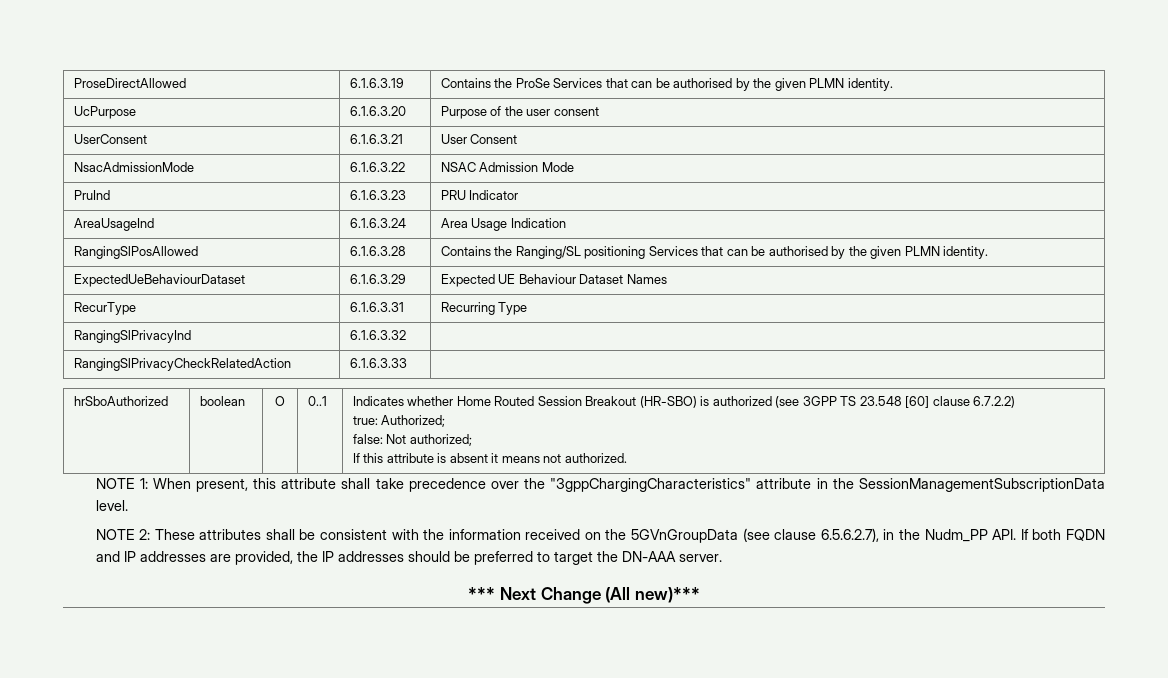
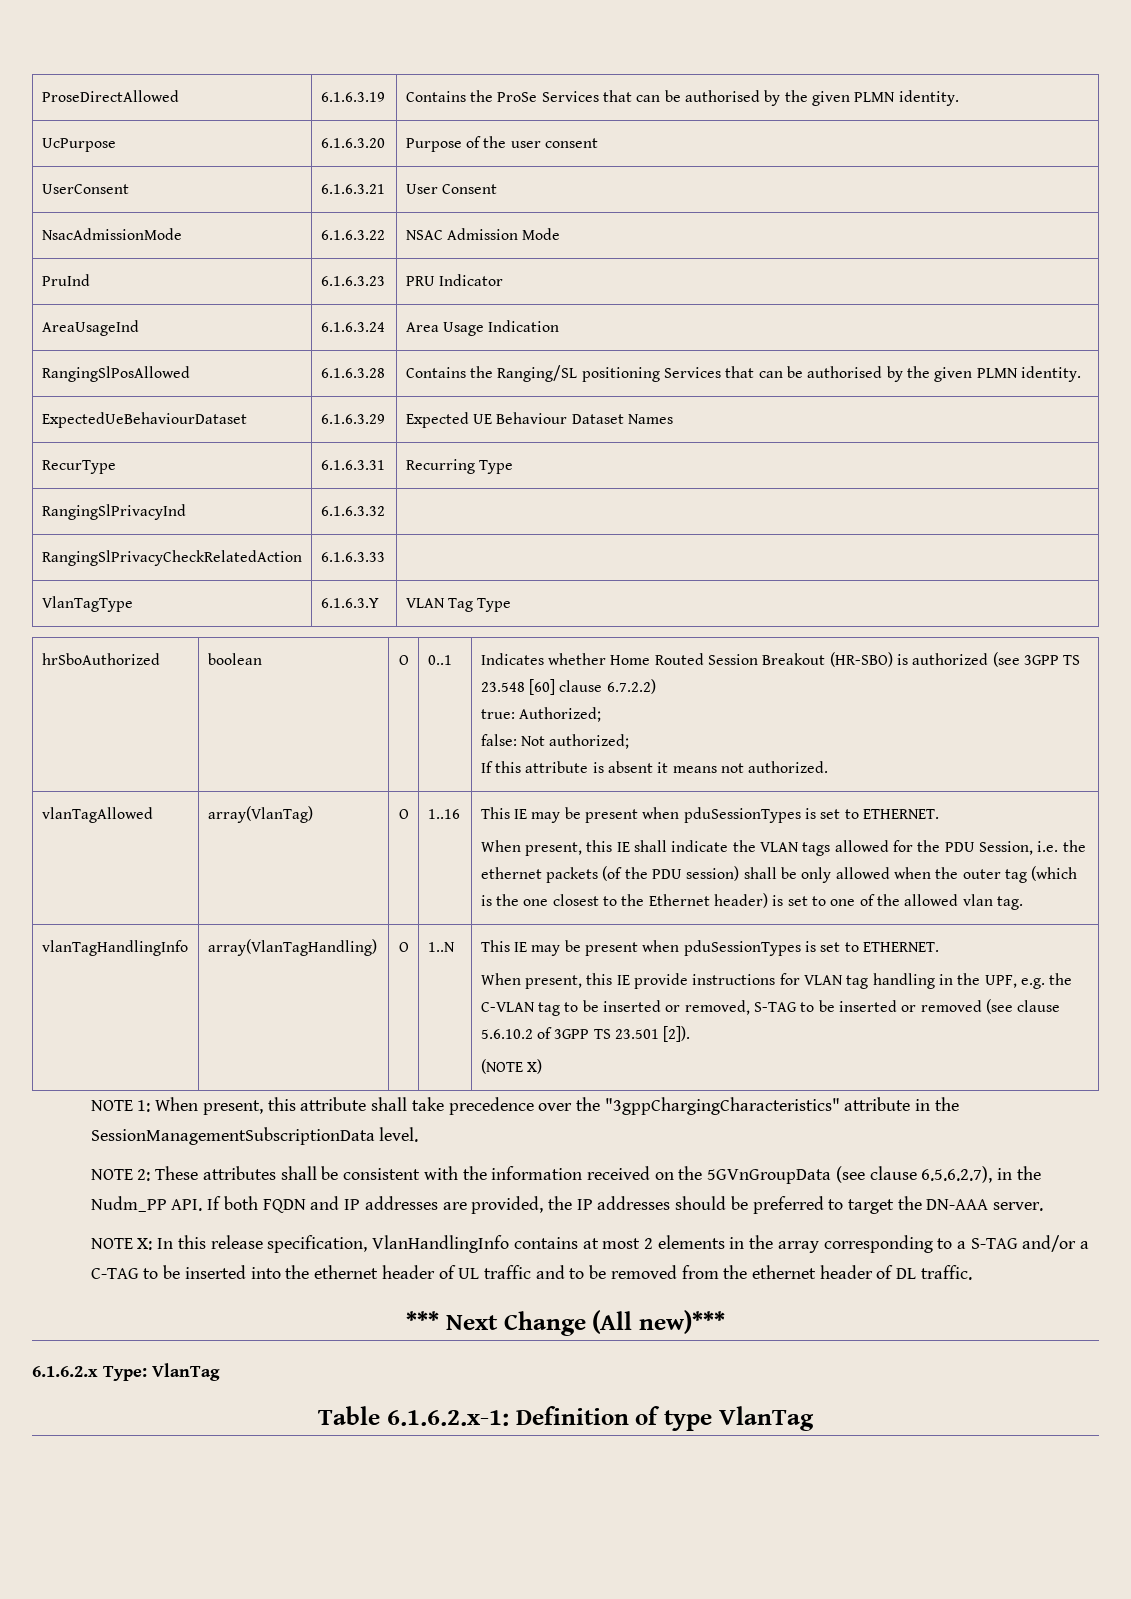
+ VlanTagType | 6.1.6.3.Y | VLAN Tag Type
+ vlanTagAllowed | array(VlanTag) | O | 1..16 | This IE may be present when pduSessionTypes is set to ETHERNET.
+ When present, this IE shall indicate the VLAN tags allowed for the PDU Session, i.e. the ethernet packets (of the PDU session) shall be only allowed when the outer tag (which is the one closest to the Ethernet header) is set to one of the allowed vlan tag.
+ vlanTagHandlingInfo | array(VlanTagHandling) | O | 1..N | This IE may be present when pduSessionTypes is set to ETHERNET.
+ When present, this IE provide instructions for VLAN tag handling in the UPF, e.g. the C-VLAN tag to be inserted or removed, S-TAG to be inserted or removed (see clause 5.6.10.2 of 3GPP TS 23.501 [2]).
+ (NOTE X)
+ NOTE X: In this release specification, VlanHandlingInfo contains at most 2 elements in the array corresponding to a S-TAG and/or a C-TAG to be inserted into the ethernet header of UL traffic and to be removed from the ethernet header of DL traffic.
+ 6.1.6.2.x Type: VlanTag
+ Table 6.1.6.2.x-1: Definition of type VlanTag

